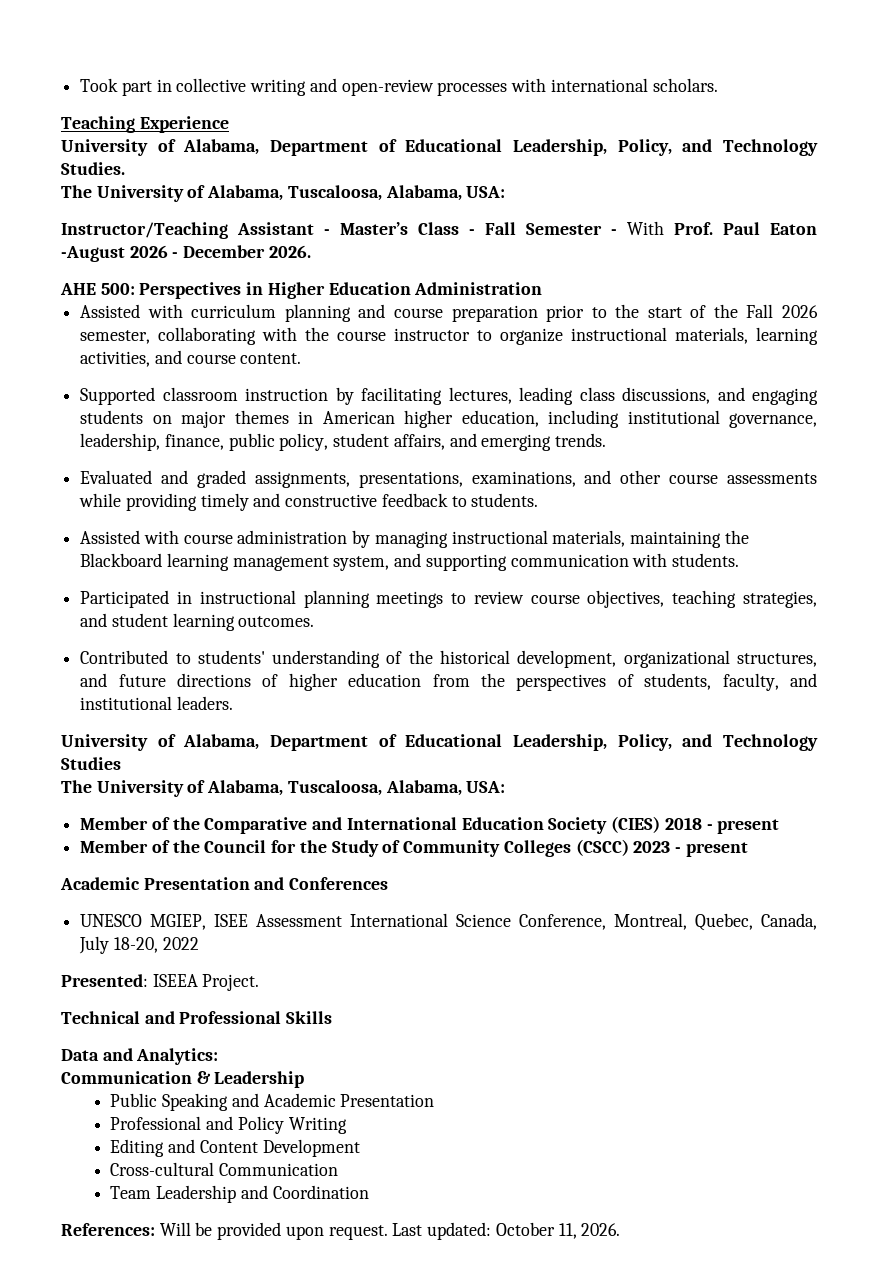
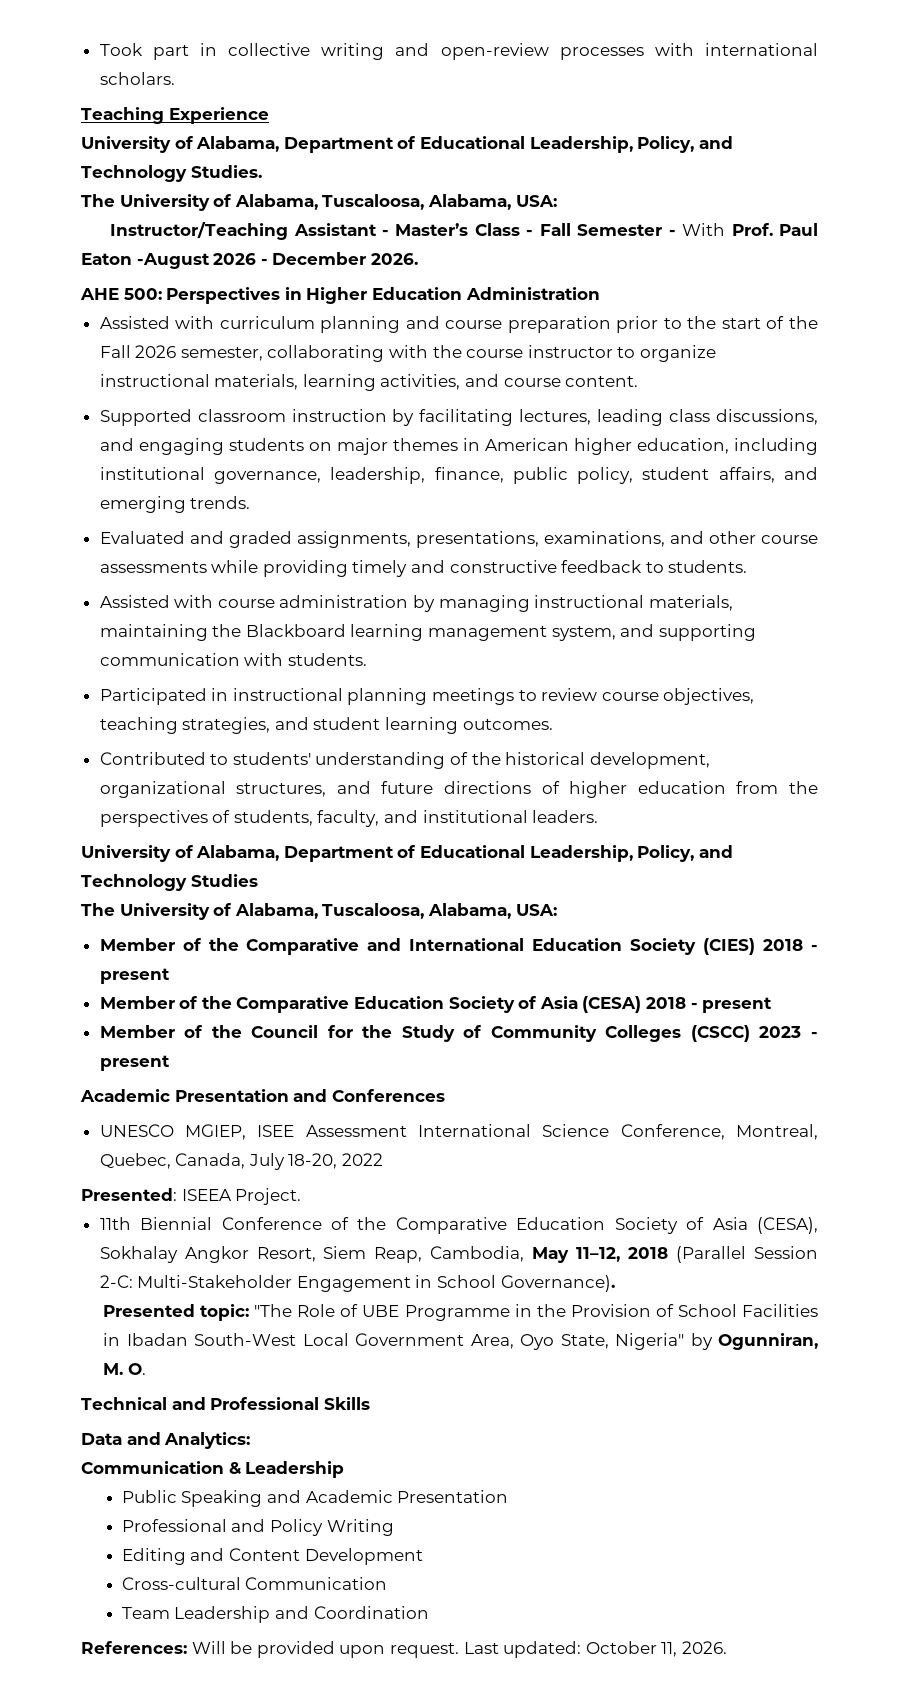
+ Member of the Comparative Education Society of Asia (CESA) 2018 - present
+ 11th Biennial Conference of the Comparative Education Society of Asia (CESA), Sokhalay Angkor Resort, Siem Reap, Cambodia, May 11–12, 2018 (Parallel Session 2-C: Multi-Stakeholder Engagement in School Governance).
+ Presented topic: "The Role of UBE Programme in the Provision of School Facilities in Ibadan South-West Local Government Area, Oyo State, Nigeria" by Ogunniran, M. O.

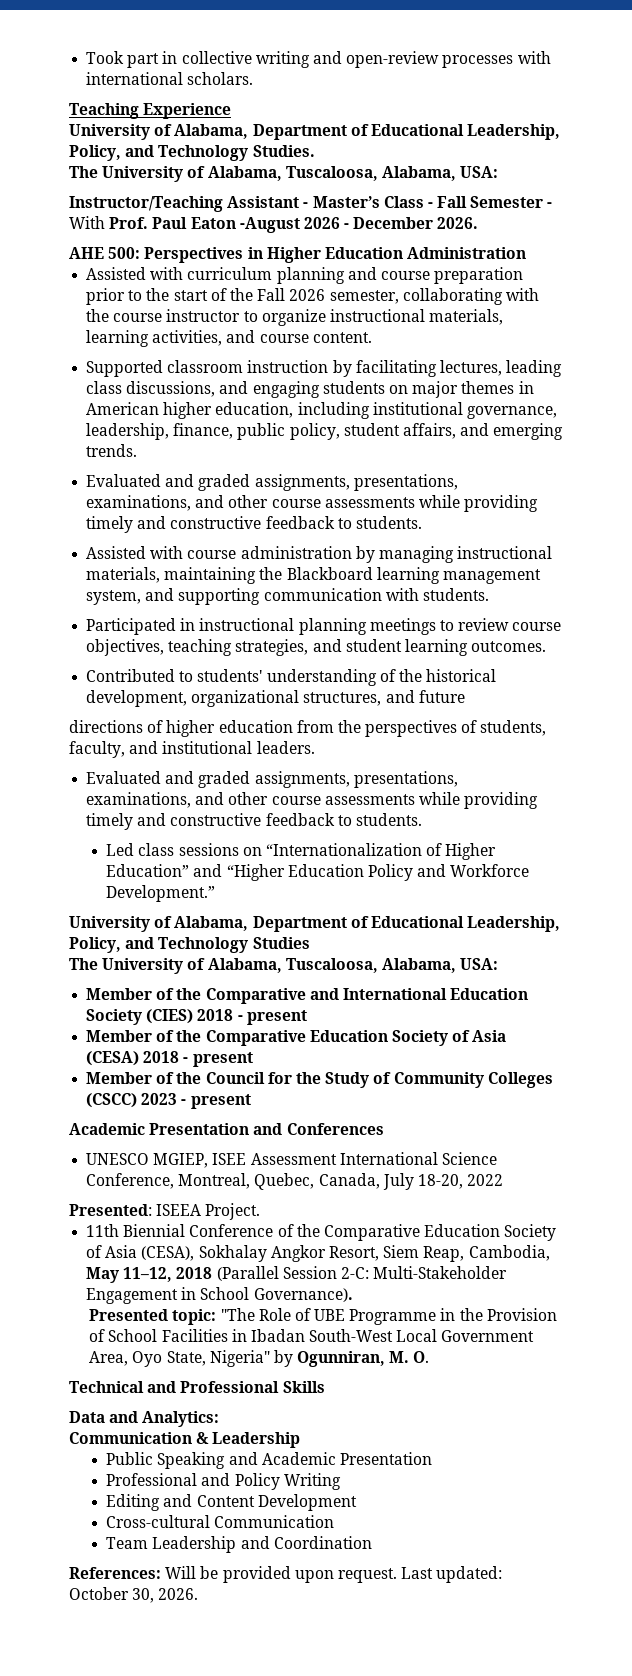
- Contributed to students' understanding of the historical development, organizational structures, and future directions of higher education from the perspectives of students, faculty, and institutional leaders.
+ Contributed to students' understanding of the historical development, organizational structures, and future
+ directions of higher education from the perspectives of students, faculty, and institutional leaders.
+ Evaluated and graded assignments, presentations, examinations, and other course assessments while providing timely and constructive feedback to students.
+ Led class sessions on “Internationalization of Higher Education” and “Higher Education Policy and Workforce Development.”
- Last updated: October 11, 2026.
+ Last updated: October 30, 2026.

